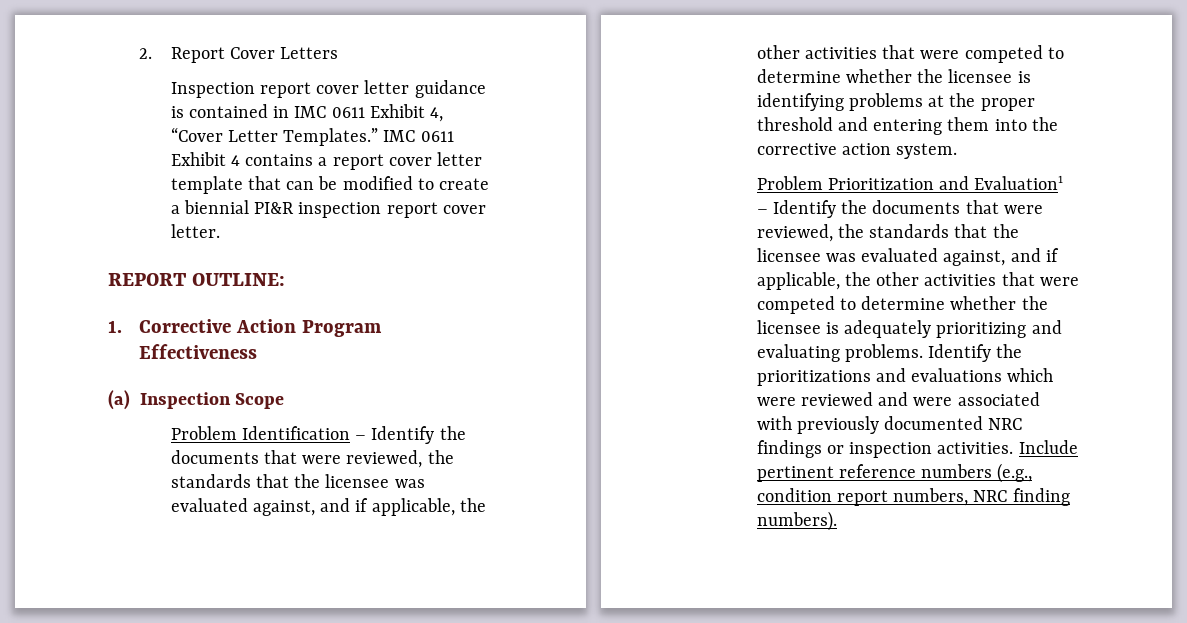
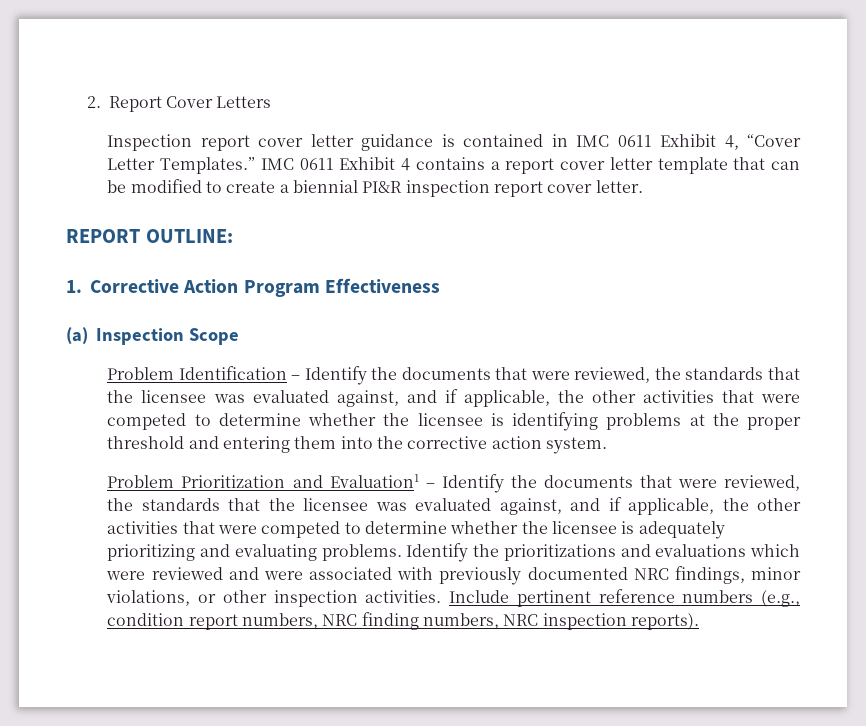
- Identify the prioritizations and evaluations which were reviewed and were associated with previously documented NRC findings or inspection activities.
+ Identify the prioritizations and evaluations which were reviewed and were associated with previously documented NRC findings, minor violations, or other inspection activities.
- Include pertinent reference numbers (e.g., condition report numbers, NRC finding numbers).
+ Include pertinent reference numbers (e.g., condition report numbers, NRC finding numbers, NRC inspection reports).

